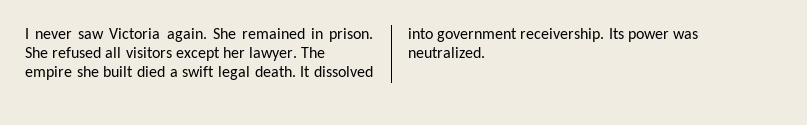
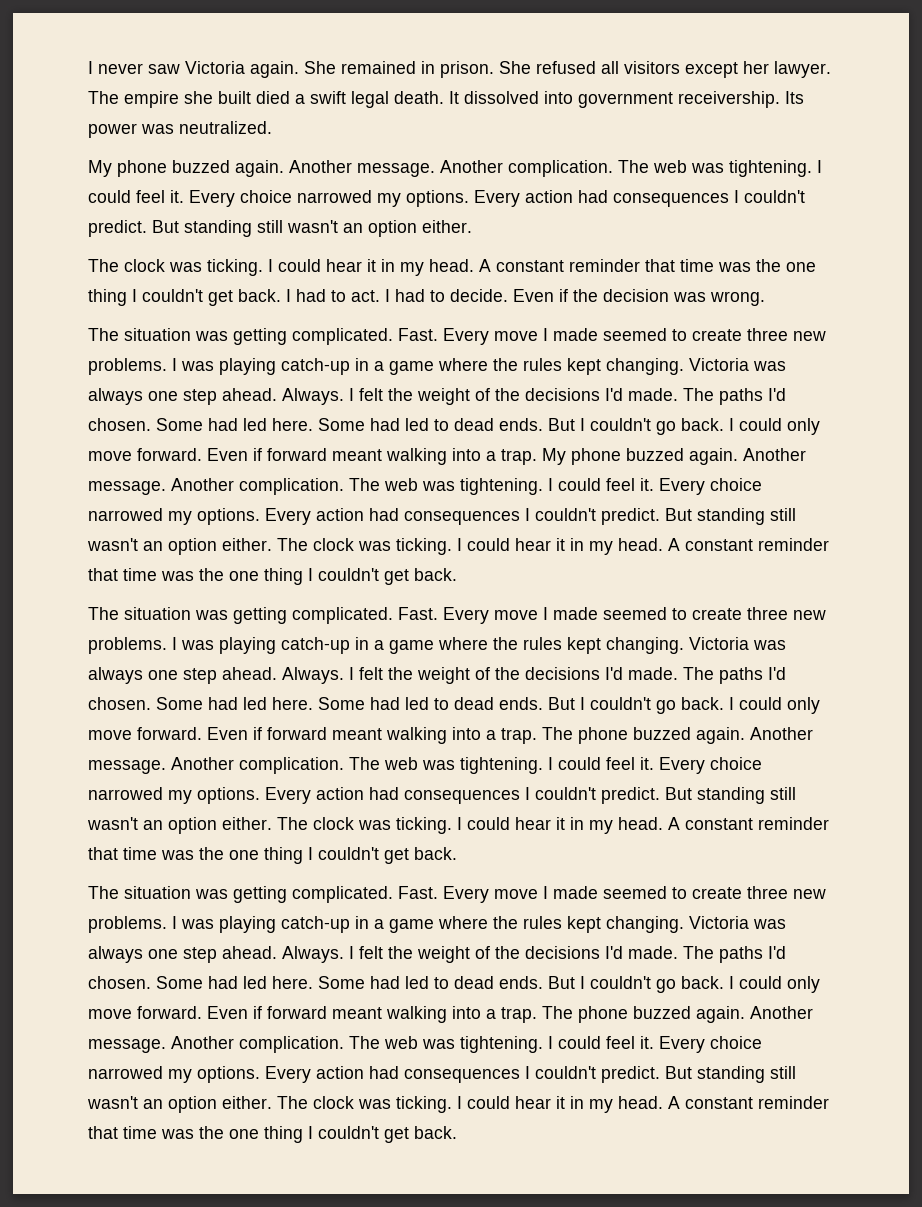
  Its power was neutralized.
+ My phone buzzed again. Another message. Another complication. The web was tightening. I could feel it. Every choice narrowed my options. Every action had consequences I couldn't predict. But standing still wasn't an option either.
+ The clock was ticking. I could hear it in my head. A constant reminder that time was the one thing I couldn't get back. I had to act. I had to decide. Even if the decision was wrong.
+ The situation was getting complicated. Fast. Every move I made seemed to create three new problems. I was playing catch-up in a game where the rules kept changing. Victoria was always one step ahead. Always. I felt the weight of the decisions I'd made. The paths I'd chosen. Some had led here. Some had led to dead ends. But I couldn't go back. I could only move forward. Even if forward meant walking into a trap. My phone buzzed again. Another message. Another complication. The web was tightening. I could feel it. Every choice narrowed my options. Every action had consequences I couldn't predict. But standing still wasn't an option either. The clock was ticking. I could hear it in my head. A constant reminder that time was the one thing I couldn't get back.
+ The situation was getting complicated. Fast. Every move I made seemed to create three new problems. I was playing catch-up in a game where the rules kept changing. Victoria was always one step ahead. Always. I felt the weight of the decisions I'd made. The paths I'd chosen. Some had led here. Some had led to dead ends. But I couldn't go back. I could only move forward. Even if forward meant walking into a trap. The phone buzzed again. Another message. Another complication. The web was tightening. I could feel it. Every choice narrowed my options. Every action had consequences I couldn't predict. But standing still wasn't an option either. The clock was ticking. I could hear it in my head. A constant reminder that time was the one thing I couldn't get back.
+ The situation was getting complicated. Fast. Every move I made seemed to create three new problems. I was playing catch-up in a game where the rules kept changing. Victoria was always one step ahead. Always. I felt the weight of the decisions I'd made. The paths I'd chosen. Some had led here. Some had led to dead ends. But I couldn't go back. I could only move forward. Even if forward meant walking into a trap. The phone buzzed again. Another message. Another complication. The web was tightening. I could feel it. Every choice narrowed my options. Every action had consequences I couldn't predict. But standing still wasn't an option either. The clock was ticking. I could hear it in my head. A constant reminder that time was the one thing I couldn't get back.

